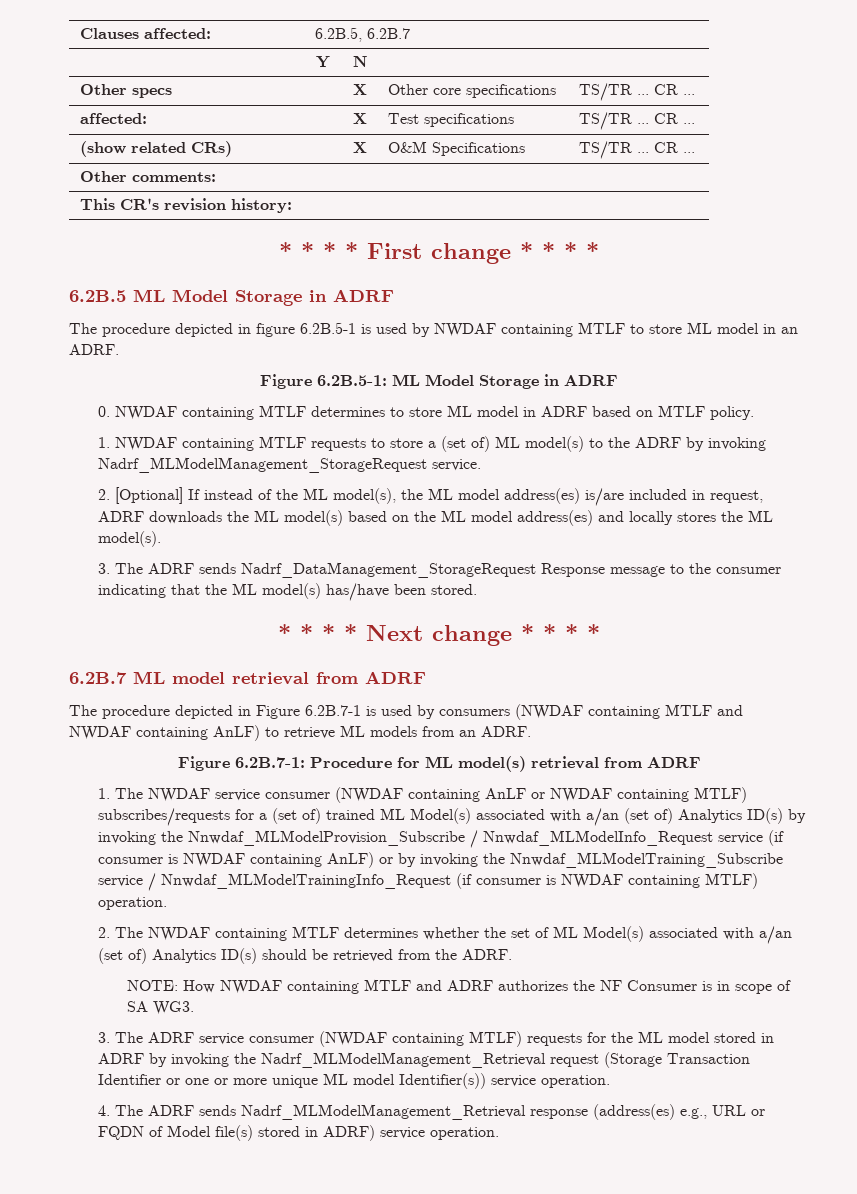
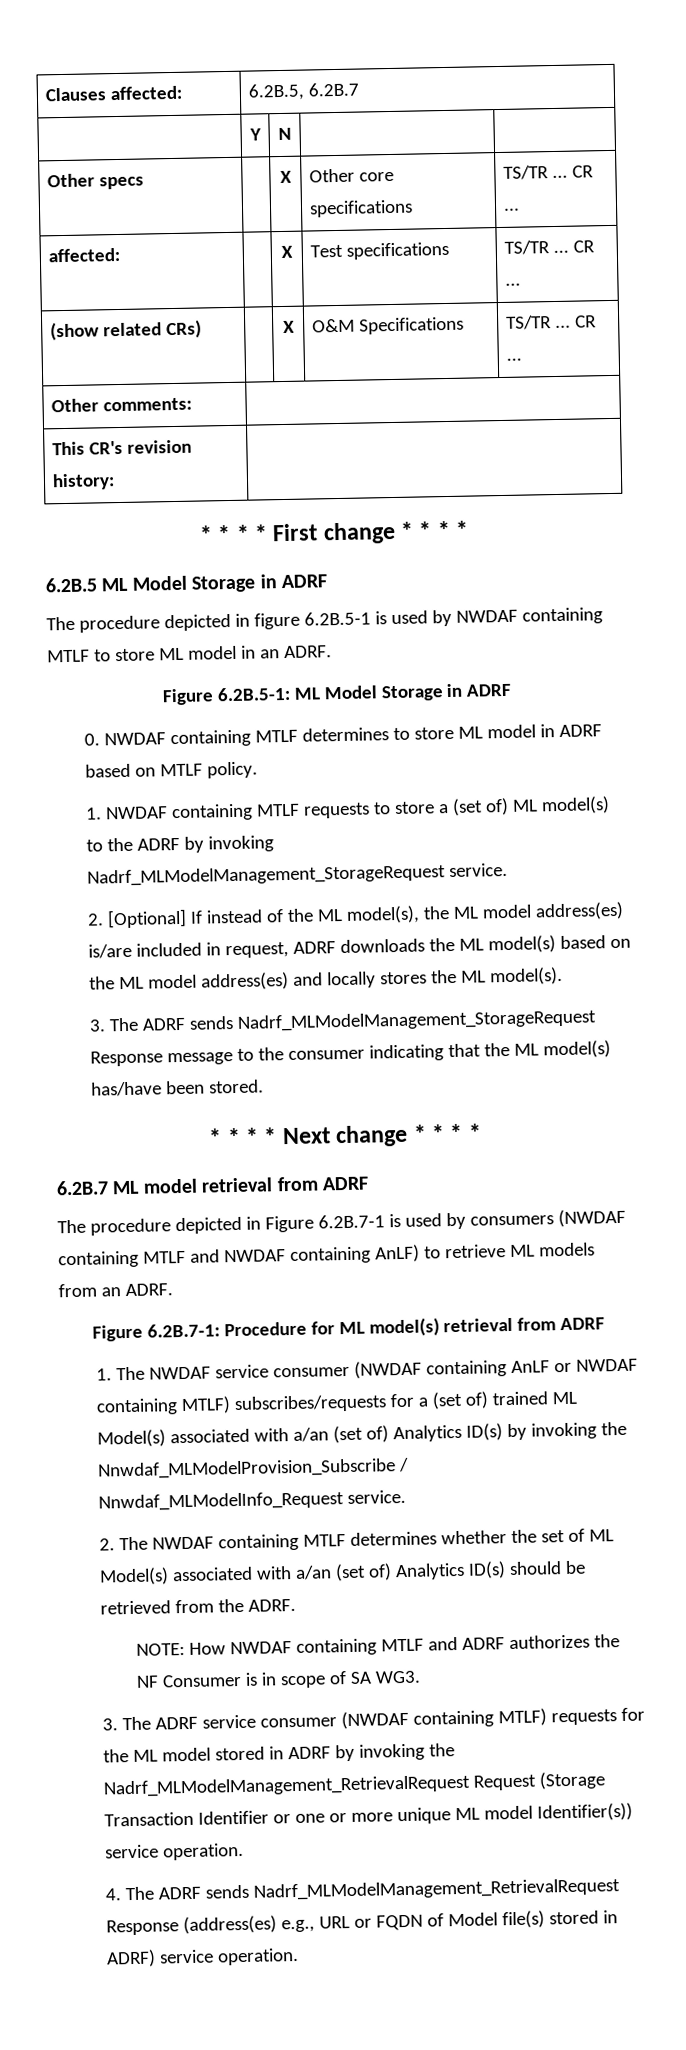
- 3. The ADRF sends Nadrf_DataManagement_StorageRequest Response message to the consumer indicating that the ML model(s) has/have been stored.
+ 3. The ADRF sends Nadrf_MLModelManagement_StorageRequest Response message to the consumer indicating that the ML model(s) has/have been stored.
- 1. The NWDAF service consumer (NWDAF containing AnLF or NWDAF containing MTLF) subscribes/requests for a (set of) trained ML Model(s) associated with a/an (set of) Analytics ID(s) by invoking the Nnwdaf_MLModelProvision_Subscribe / Nnwdaf_MLModelInfo_Request service (if consumer is NWDAF containing AnLF) or by invoking the Nnwdaf_MLModelTraining_Subscribe service / Nnwdaf_MLModelTrainingInfo_Request (if consumer is NWDAF containing MTLF) operation.
+ 1. The NWDAF service consumer (NWDAF containing AnLF or NWDAF containing MTLF) subscribes/requests for a (set of) trained ML Model(s) associated with a/an (set of) Analytics ID(s) by invoking the Nnwdaf_MLModelProvision_Subscribe / Nnwdaf_MLModelInfo_Request service.
- 3. The ADRF service consumer (NWDAF containing MTLF) requests for the ML model stored in ADRF by invoking the Nadrf_MLModelManagement_Retrieval request (Storage Transaction Identifier or one or more unique ML model Identifier(s)) service operation.
+ 3. The ADRF service consumer (NWDAF containing MTLF) requests for the ML model stored in ADRF by invoking the Nadrf_MLModelManagement_RetrievalRequest Request (Storage Transaction Identifier or one or more unique ML model Identifier(s)) service operation.
- 4. The ADRF sends Nadrf_MLModelManagement_Retrieval response (address(es) e.g., URL or FQDN of Model file(s) stored in ADRF) service operation.
+ 4. The ADRF sends Nadrf_MLModelManagement_RetrievalRequest Response (address(es) e.g., URL or FQDN of Model file(s) stored in ADRF) service operation.

